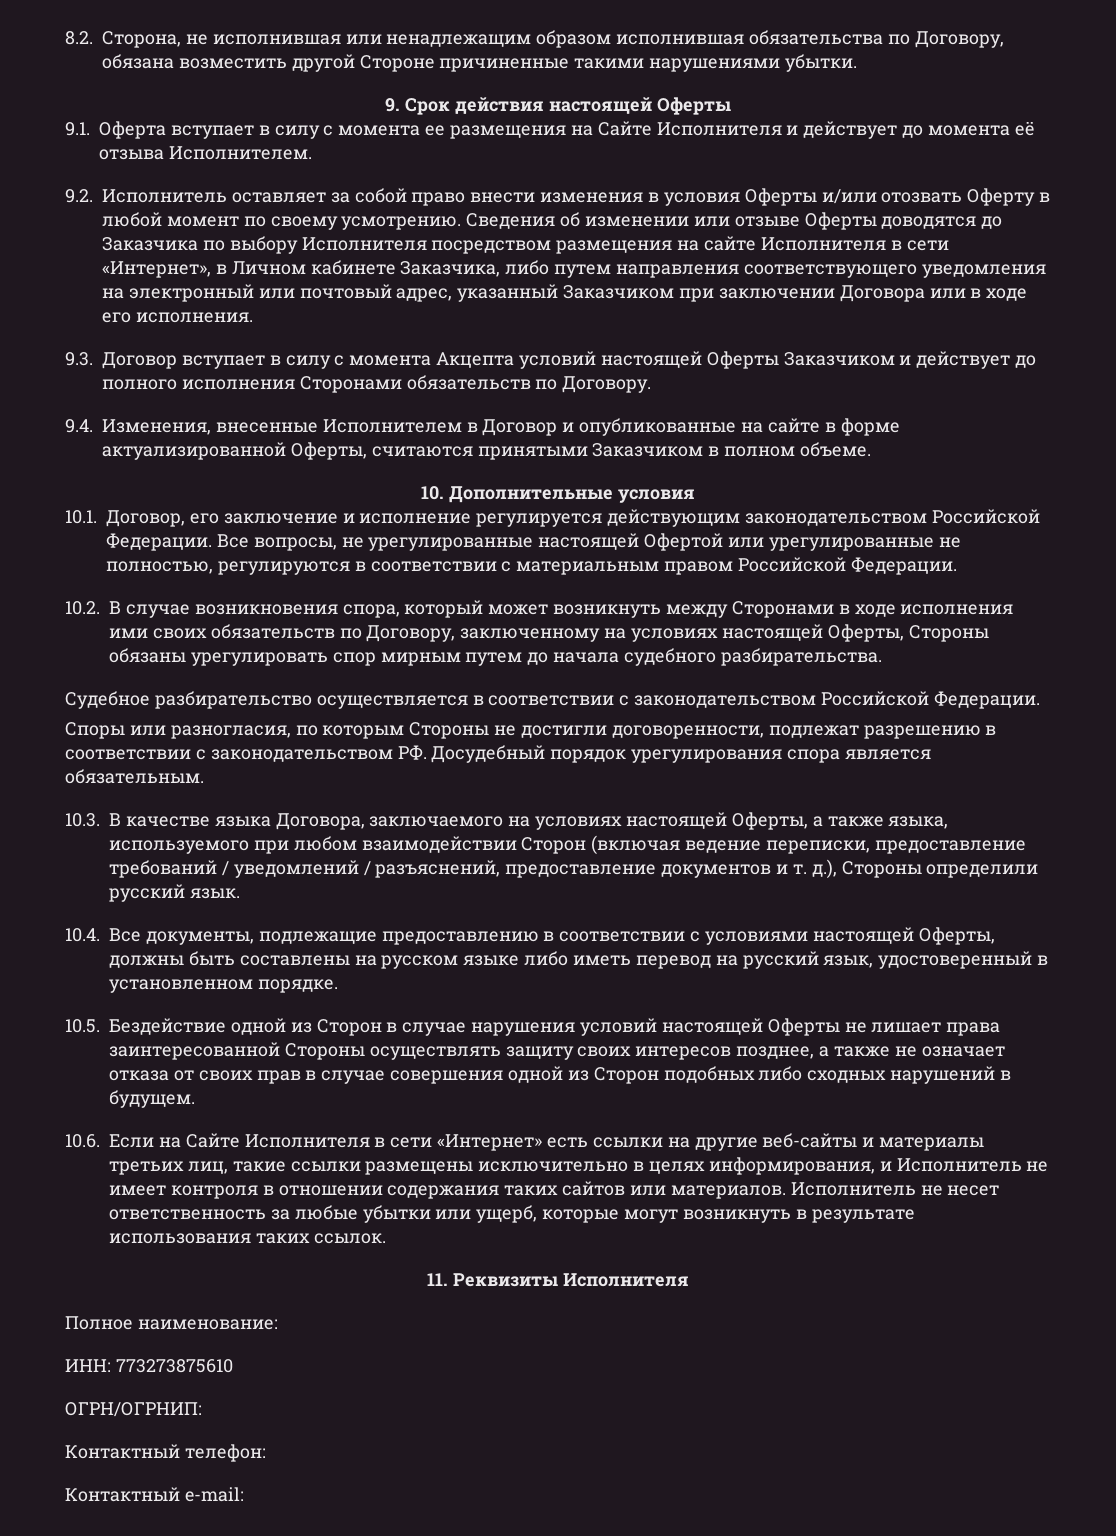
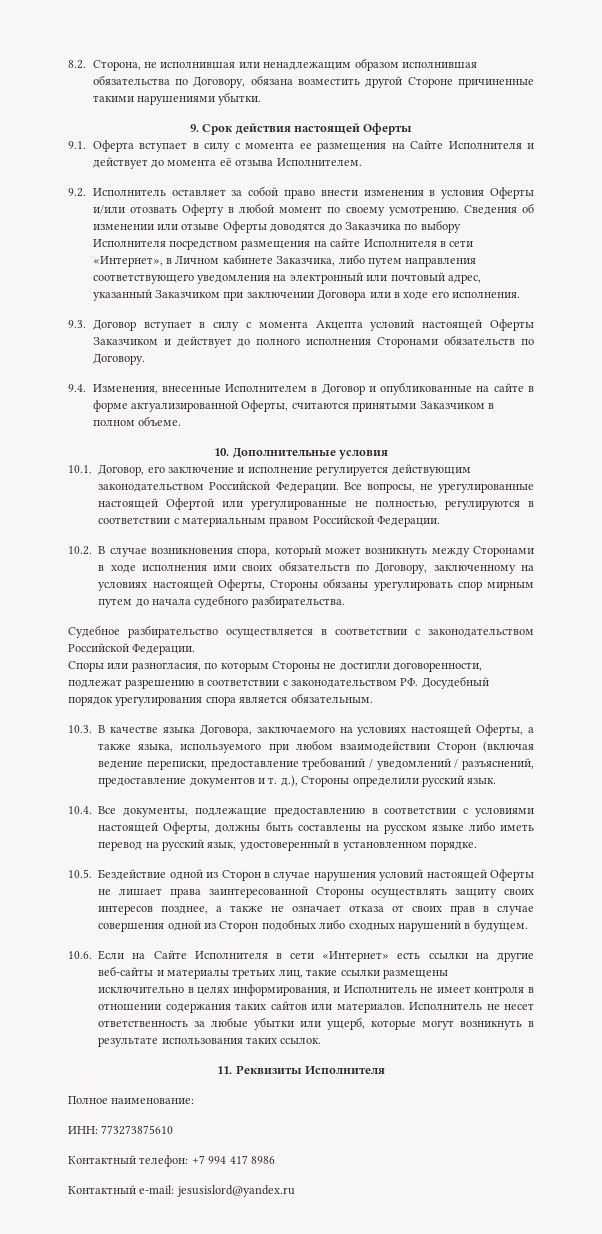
- ОГРН/ОГРНИП:
- Контактный телефон:
+ Контактный телефон: +7 994 417 8986
- Контактный e-mail:
+ Контактный e-mail: jesusislord@yandex.ru

